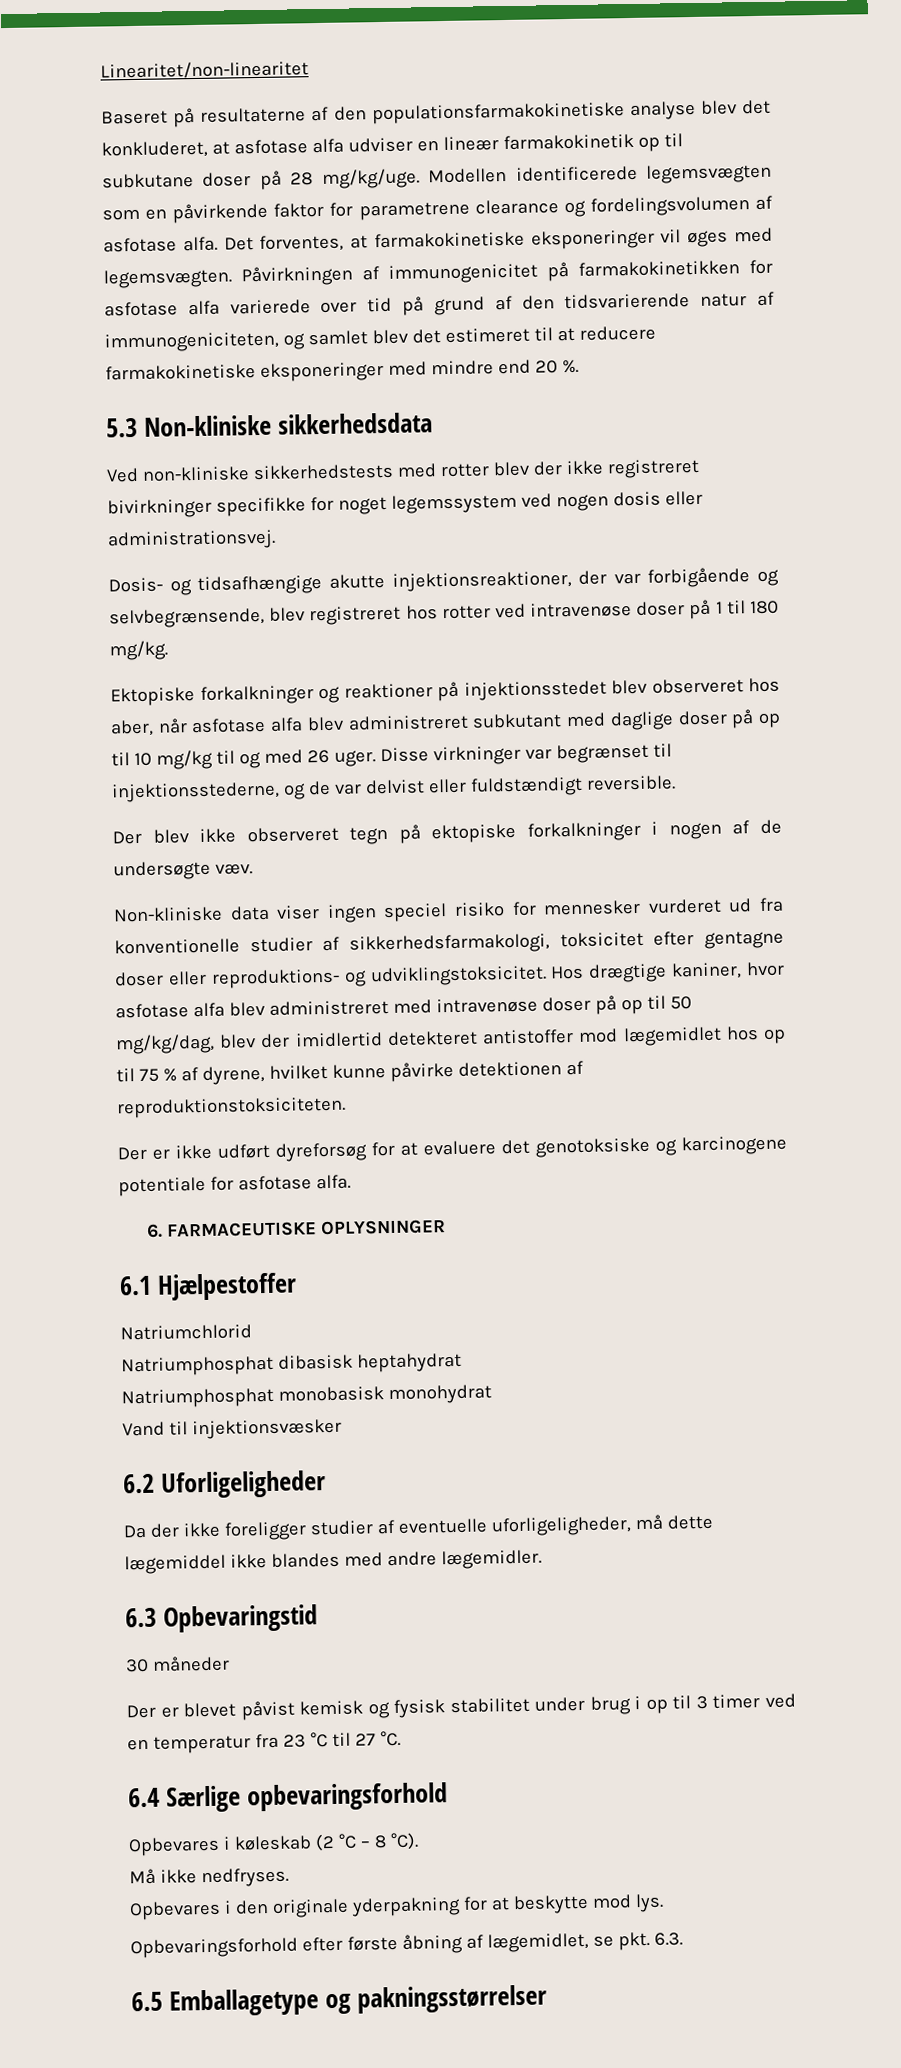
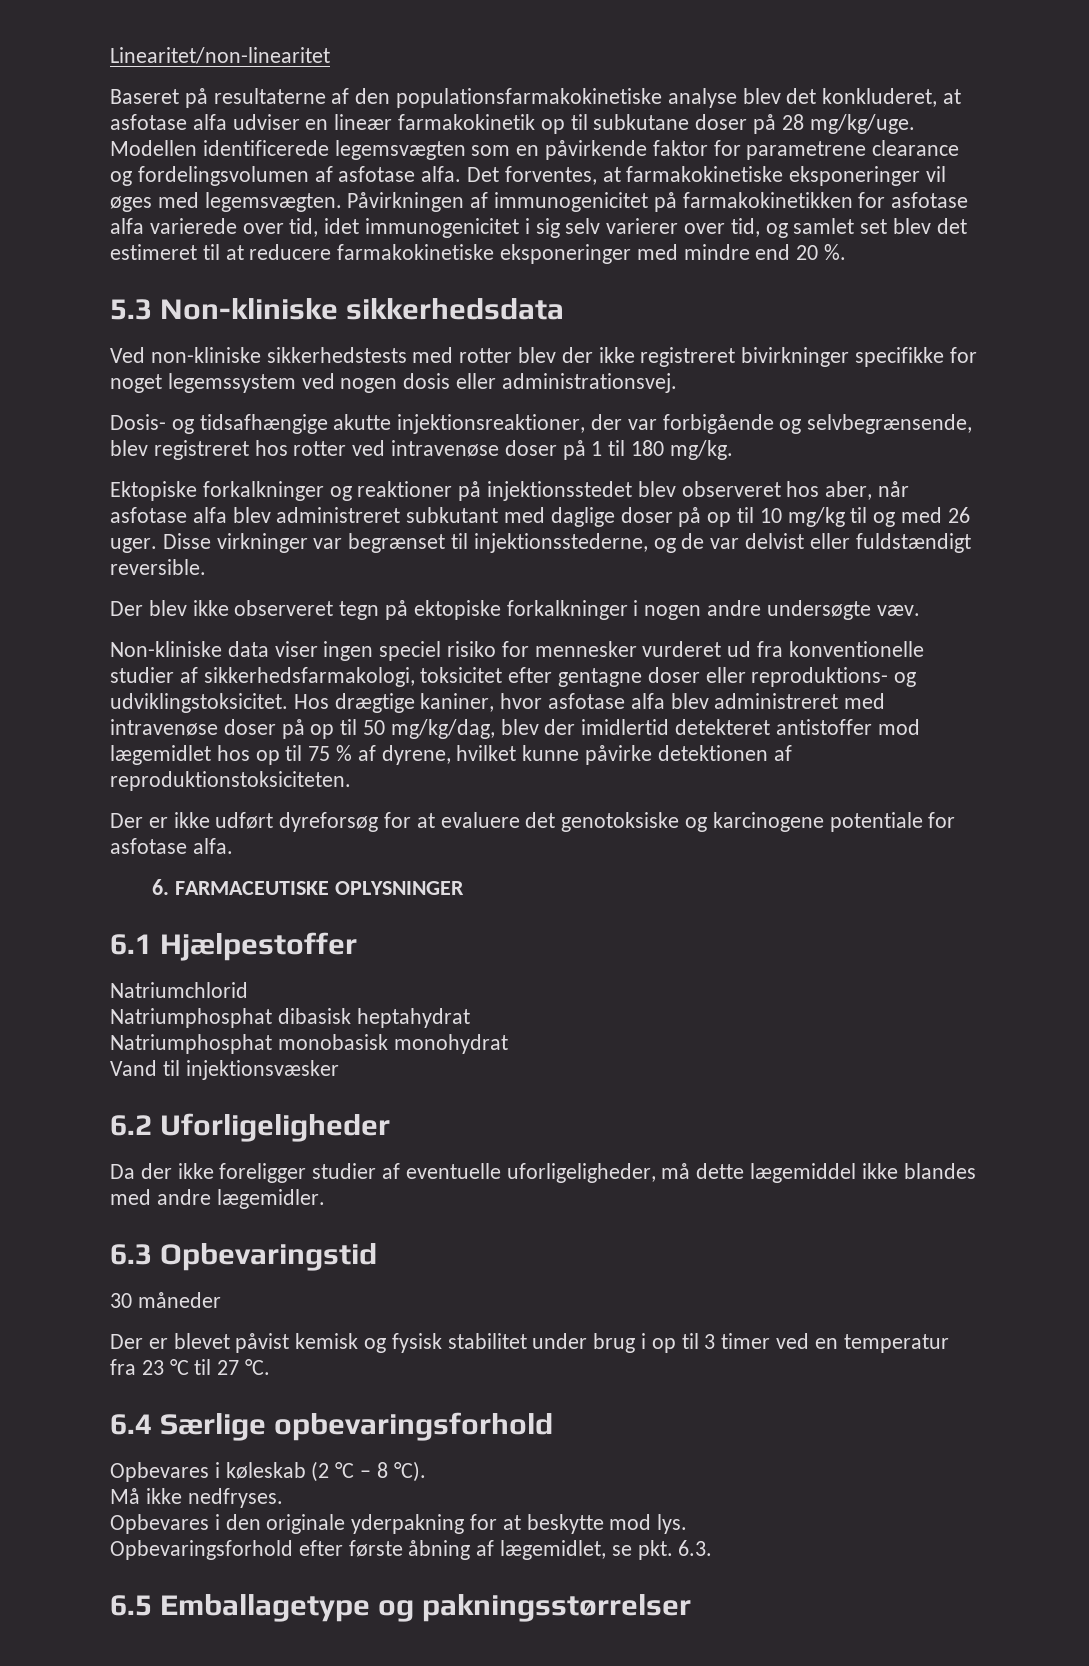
- Påvirkningen af immunogenicitet på farmakokinetikken for asfotase alfa varierede over tid på grund af den tidsvarierende natur af immunogeniciteten, og samlet blev det estimeret til at reducere farmakokinetiske eksponeringer med mindre end 20 %.
+ Påvirkningen af immunogenicitet på farmakokinetikken for asfotase alfa varierede over tid, idet immunogenicitet i sig selv varierer over tid, og samlet set blev det estimeret til at reducere farmakokinetiske eksponeringer med mindre end 20 %.
- Der blev ikke observeret tegn på ektopiske forkalkninger i nogen af de undersøgte væv.
+ Der blev ikke observeret tegn på ektopiske forkalkninger i nogen andre undersøgte væv.

